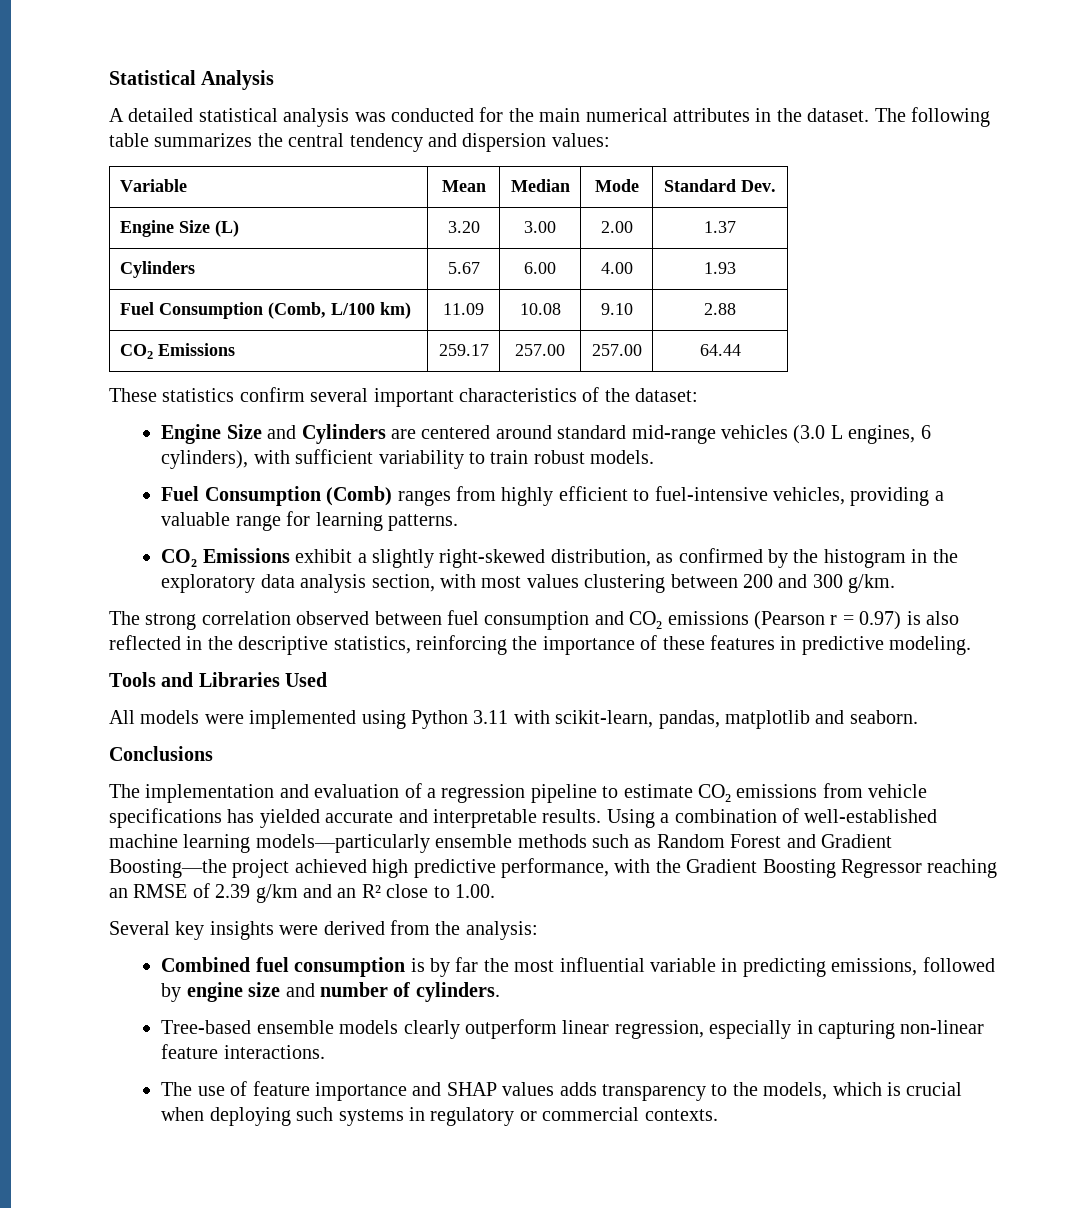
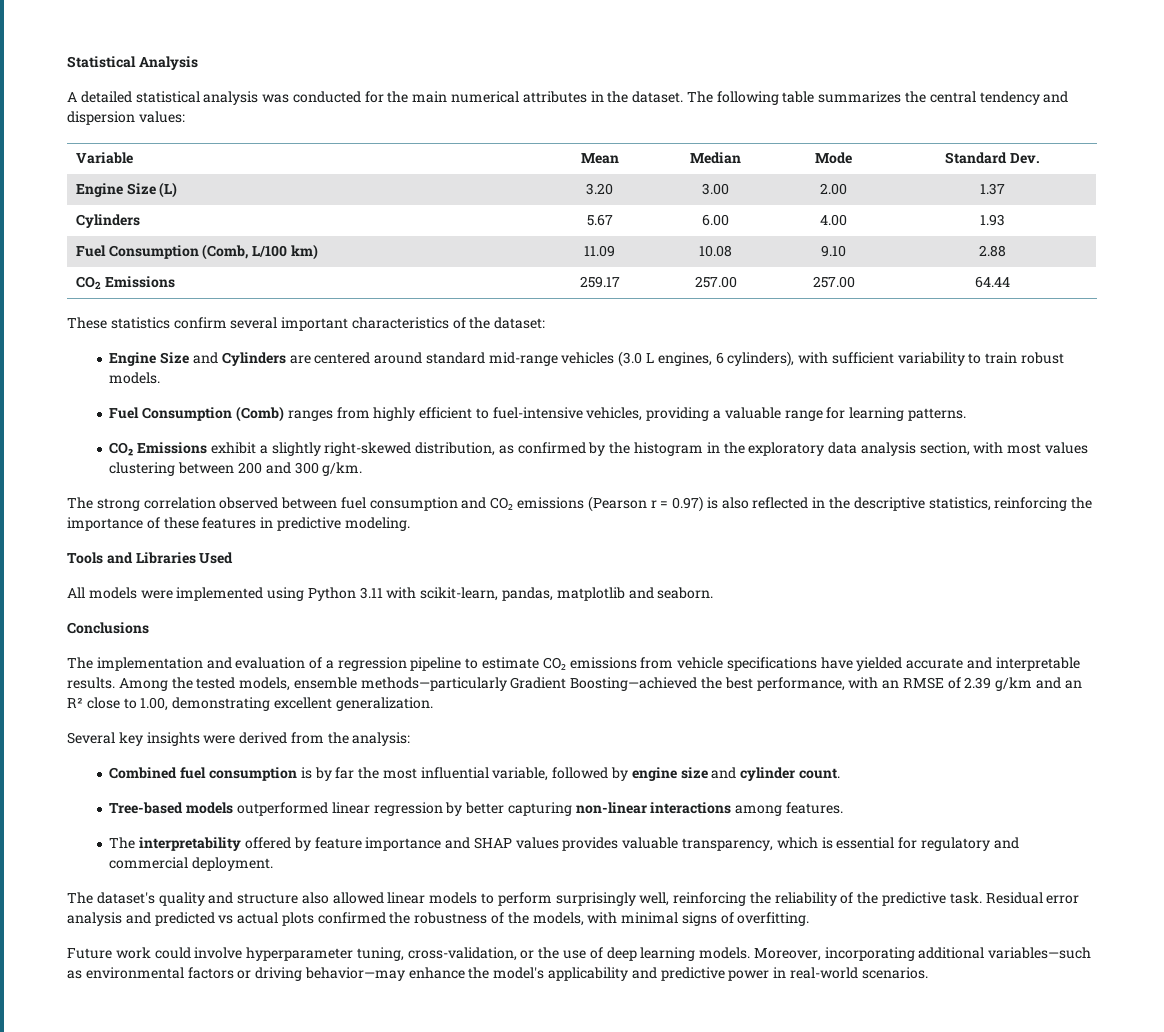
- The implementation and evaluation of a regression pipeline to estimate CO₂ emissions from vehicle specifications has yielded accurate and interpretable results.
+ The implementation and evaluation of a regression pipeline to estimate CO₂ emissions from vehicle specifications have yielded accurate and interpretable results.
- Using a combination of well-established machine learning models—particularly ensemble methods such as Random Forest and Gradient Boosting—the project achieved high predictive performance, with the Gradient Boosting Regressor reaching an RMSE of 2.39 g/km and an R² close to 1.00.
+ Among the tested models, ensemble methods—particularly Gradient Boosting—achieved the best performance, with an RMSE of 2.39 g/km and an R² close to 1.00, demonstrating excellent generalization.
- Combined fuel consumption is by far the most influential variable in predicting emissions, followed by engine size and number of cylinders.
- Tree-based ensemble models clearly outperform linear regression, especially in capturing non-linear feature interactions.
- The use of feature importance and SHAP values adds transparency to the models, which is crucial when deploying such systems in regulatory or commercial contexts.
+ Combined fuel consumption is by far the most influential variable, followed by engine size and cylinder count.
+ Tree-based models outperformed linear regression by better capturing non-linear interactions among features.
+ The interpretability offered by feature importance and SHAP values provides valuable transparency, which is essential for regulatory and commercial deployment.
+ The dataset's quality and structure also allowed linear models to perform surprisingly well, reinforcing the reliability of the predictive task. Residual error analysis and predicted vs actual plots confirmed the robustness of the models, with minimal signs of overfitting.
+ Future work could involve hyperparameter tuning, cross-validation, or the use of deep learning models. Moreover, incorporating additional variables—such as environmental factors or driving behavior—may enhance the model's applicability and predictive power in real-world scenarios.

